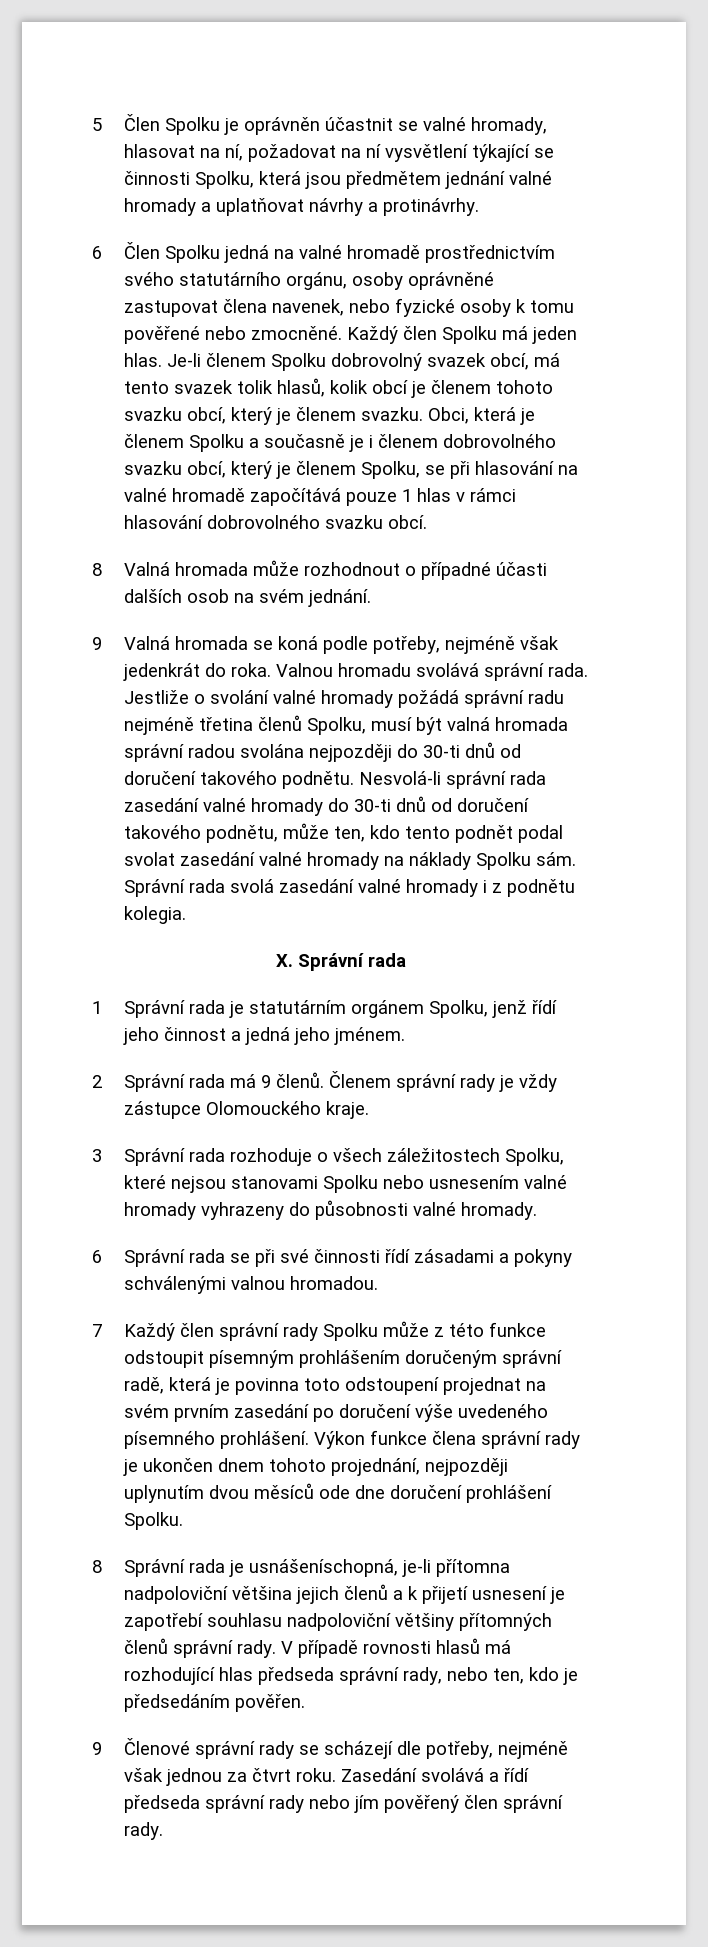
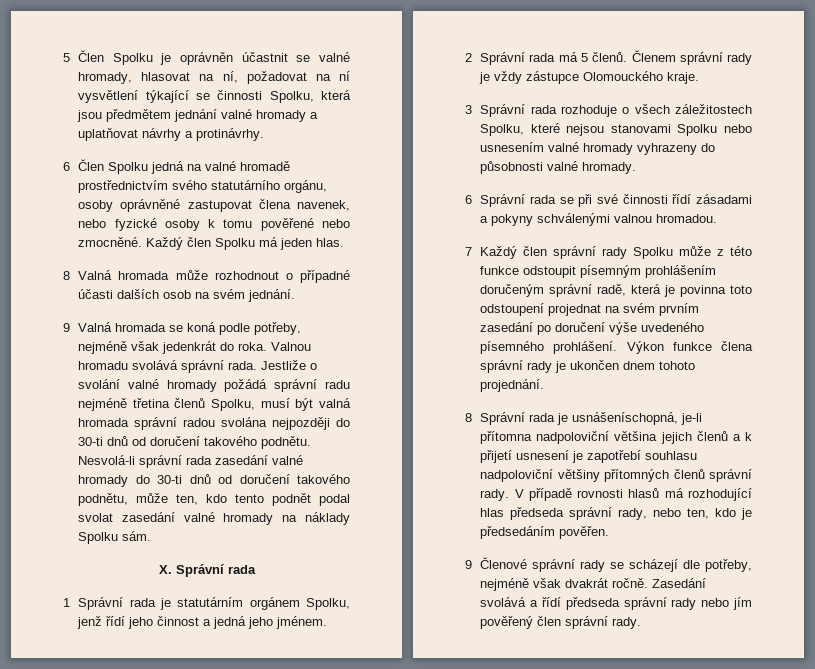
- Je-li členem Spolku dobrovolný svazek obcí, má tento svazek tolik hlasů, kolik obcí je členem tohoto svazku obcí, který je členem svazku. Obci, která je členem Spolku a současně je i členem dobrovolného svazku obcí, který je členem Spolku, se při hlasování na valné hromadě započítává pouze 1 hlas v rámci hlasování dobrovolného svazku obcí.
- Správní rada svolá zasedání valné hromady i z podnětu kolegia.
- 2 Správní rada má 9 členů.
+ 2 Správní rada má 5 členů.
- Výkon funkce člena správní rady je ukončen dnem tohoto projednání, nejpozději uplynutím dvou měsíců ode dne doručení prohlášení Spolku.
+ Výkon funkce člena správní rady je ukončen dnem tohoto projednání.
- 9 Členové správní rady se scházejí dle potřeby, nejméně však jednou za čtvrt roku.
+ 9 Členové správní rady se scházejí dle potřeby, nejméně však dvakrát ročně.

